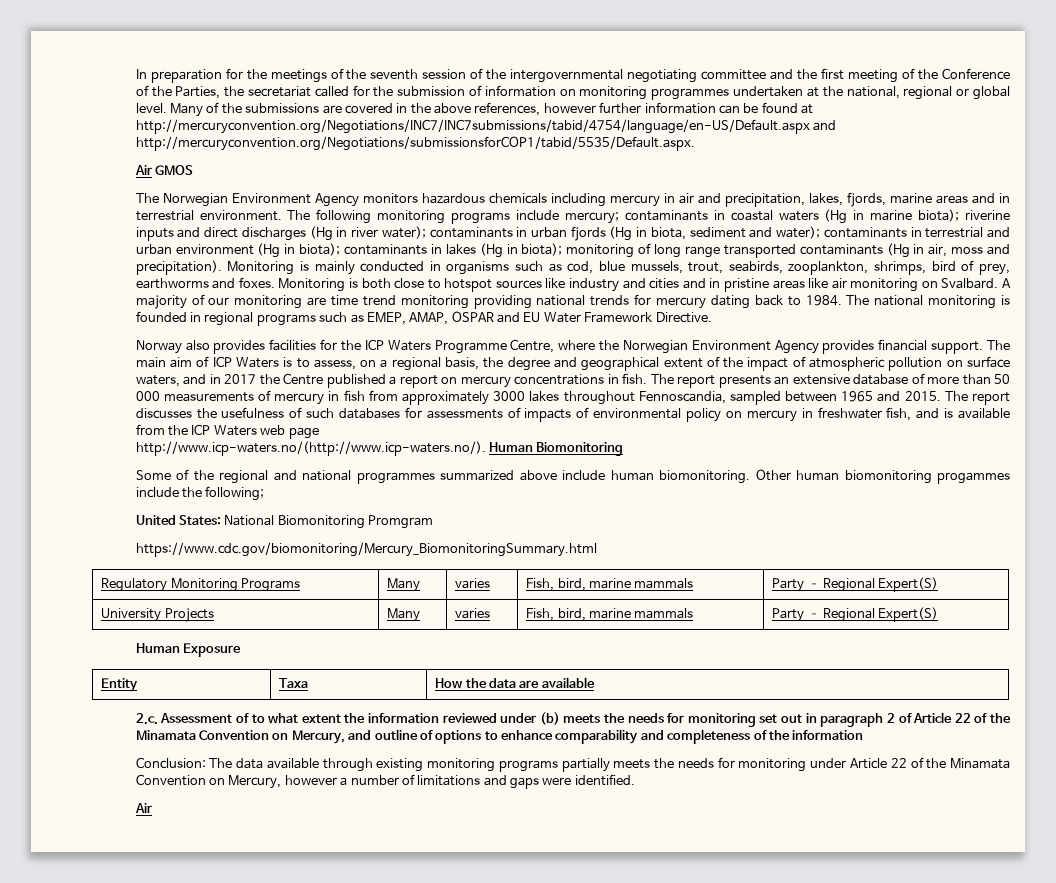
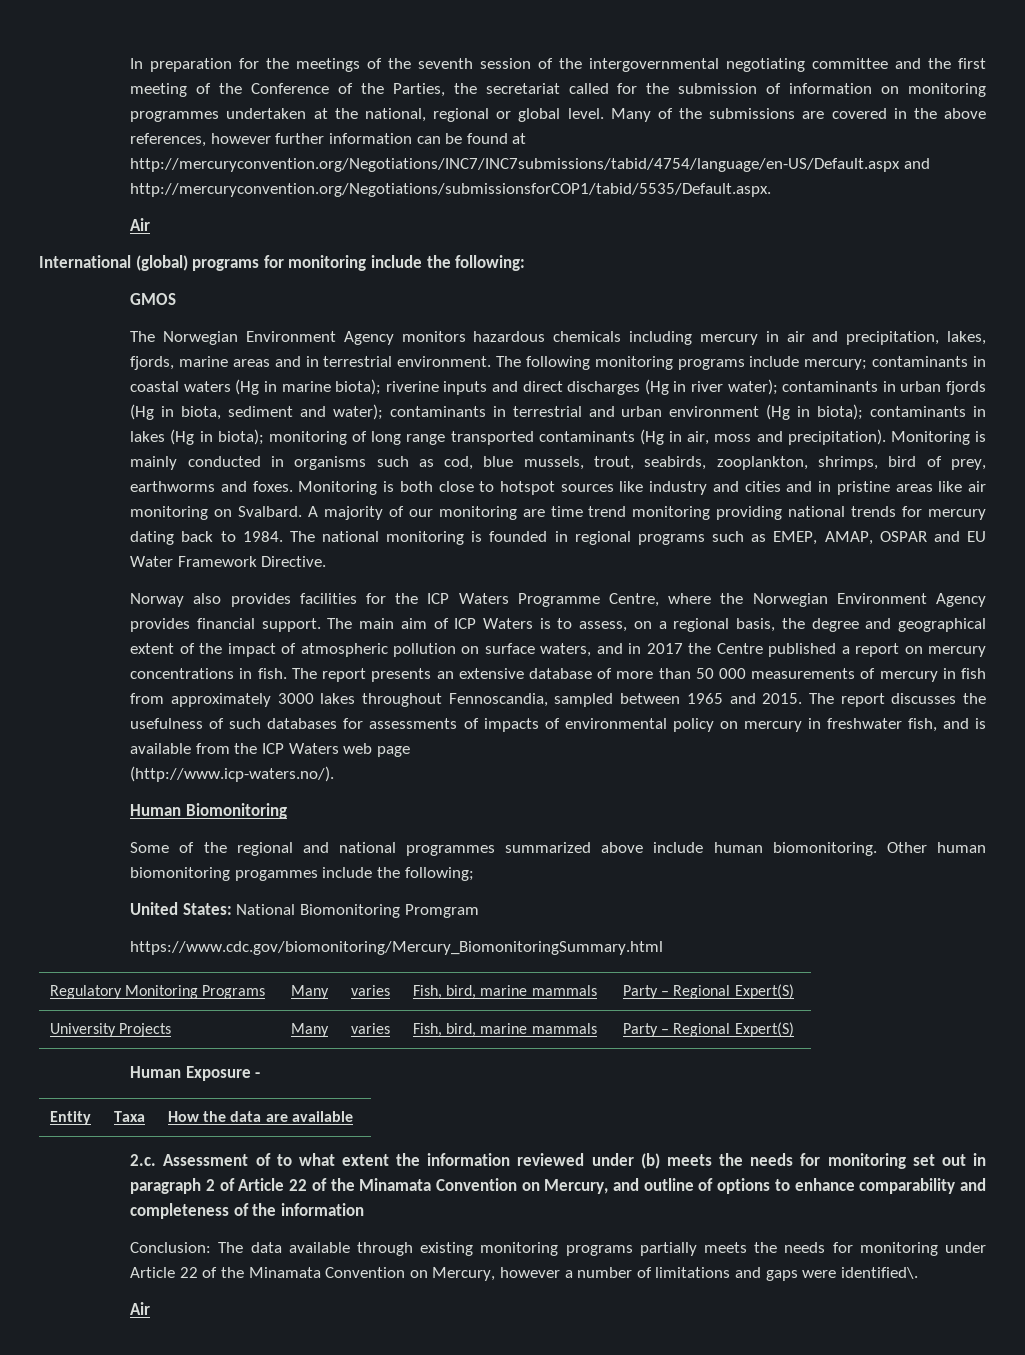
  Many of the submissions are covered in the above references, however further information can be found at http://mercuryconvention.org/Negotiations/INC7/INC7submissions/tabid/4754/language/en-US/Default.aspx and http://mercuryconvention.org/Negotiations/submissionsforCOP1/tabid/5535/Default.aspx.
- Air GMOS
+ Air
+ International (global) programs for monitoring include the following:
+ GMOS
- http://www.icp-waters.no/(http://www.icp-waters.no/). Human Biomonitoring
+ (http://www.icp-waters.no/).
+ Human Biomonitoring
- Human Exposure
+ Human Exposure -
- Conclusion: The data available through existing monitoring programs partially meets the needs for monitoring under Article 22 of the Minamata Convention on Mercury, however a number of limitations and gaps were identified.
+ Conclusion: The data available through existing monitoring programs partially meets the needs for monitoring under Article 22 of the Minamata Convention on Mercury, however a number of limitations and gaps were identified\.

